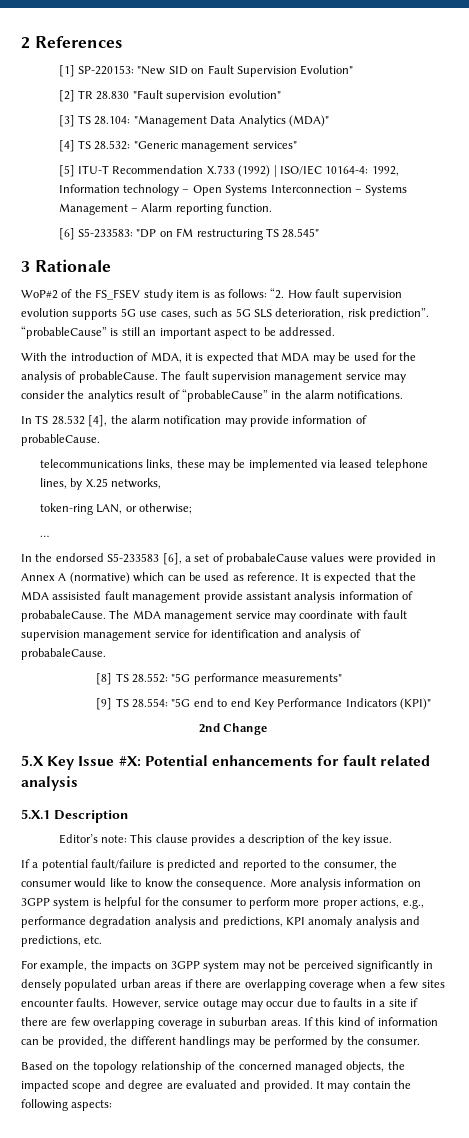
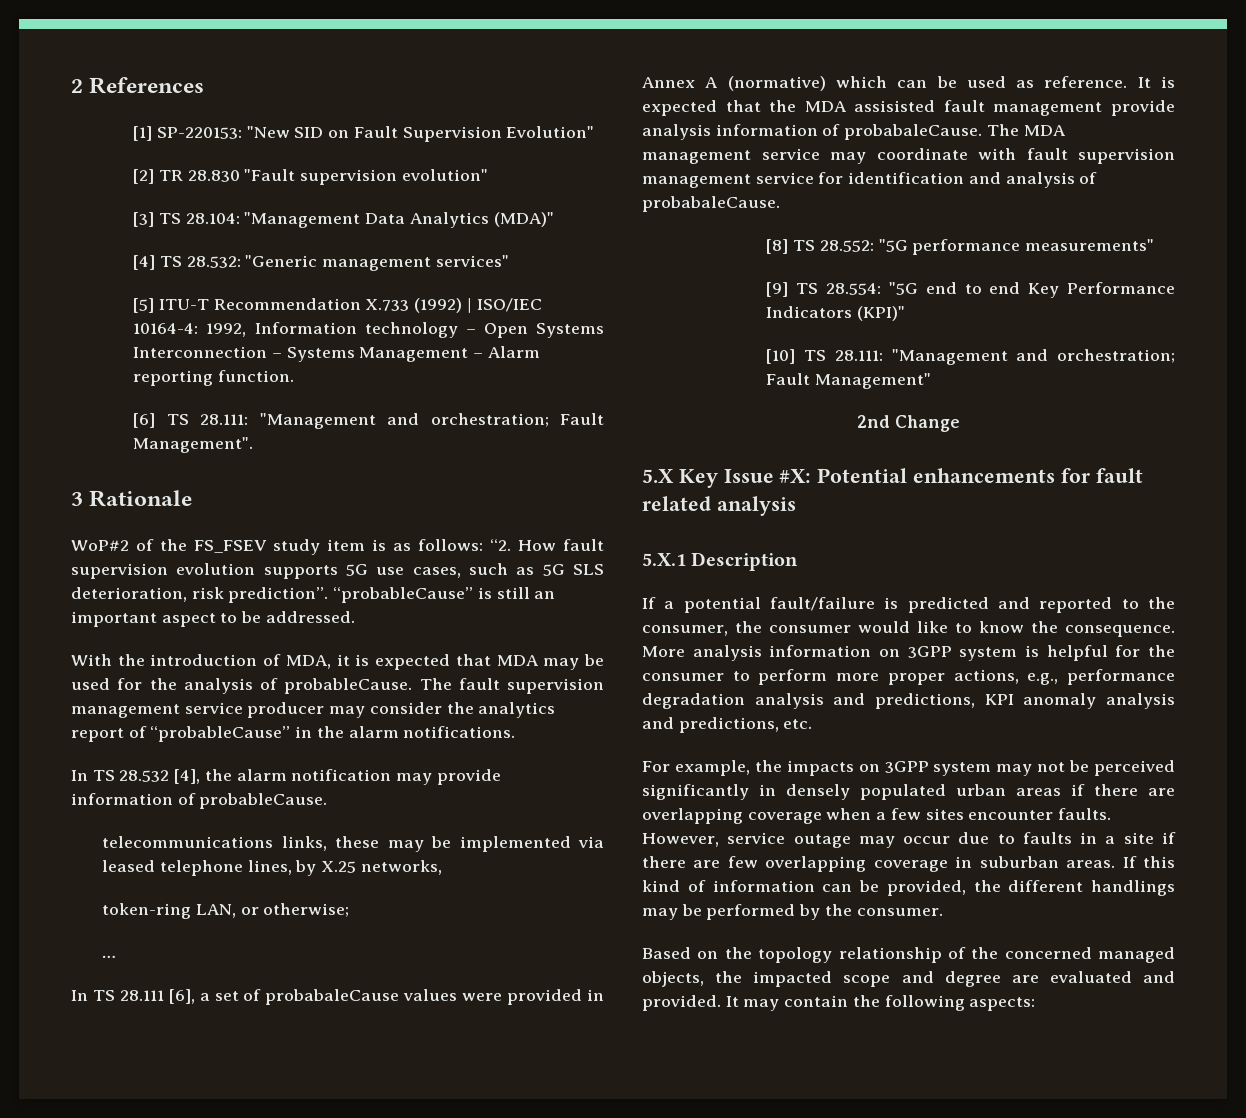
- [6] S5-233583: "DP on FM restructuring TS 28.545"
+ [6] TS 28.111: "Management and orchestration; Fault Management".
- The fault supervision management service may consider the analytics result of “probableCause” in the alarm notifications.
+ The fault supervision management service producer may consider the analytics report of “probableCause” in the alarm notifications.
- In the endorsed S5-233583 [6], a set of probabaleCause values were provided in Annex A (normative) which can be used as reference.
+ In TS 28.111 [6], a set of probabaleCause values were provided in Annex A (normative) which can be used as reference.
- It is expected that the MDA assisisted fault management provide assistant analysis information of probabaleCause.
+ It is expected that the MDA assisisted fault management provide analysis information of probabaleCause.
+ [10] TS 28.111: "Management and orchestration; Fault Management"
- Editor’s note: This clause provides a description of the key issue.

